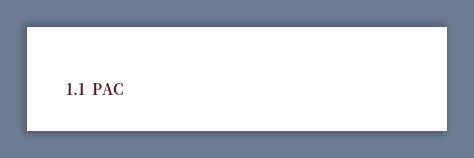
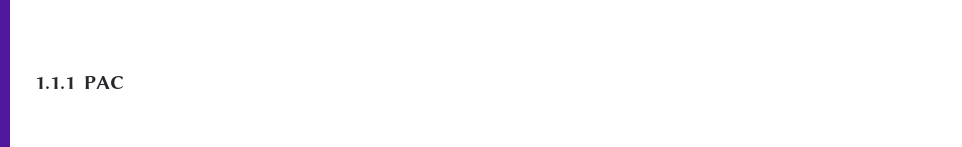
- 1.1 PAC
+ 1.1.1 PAC

